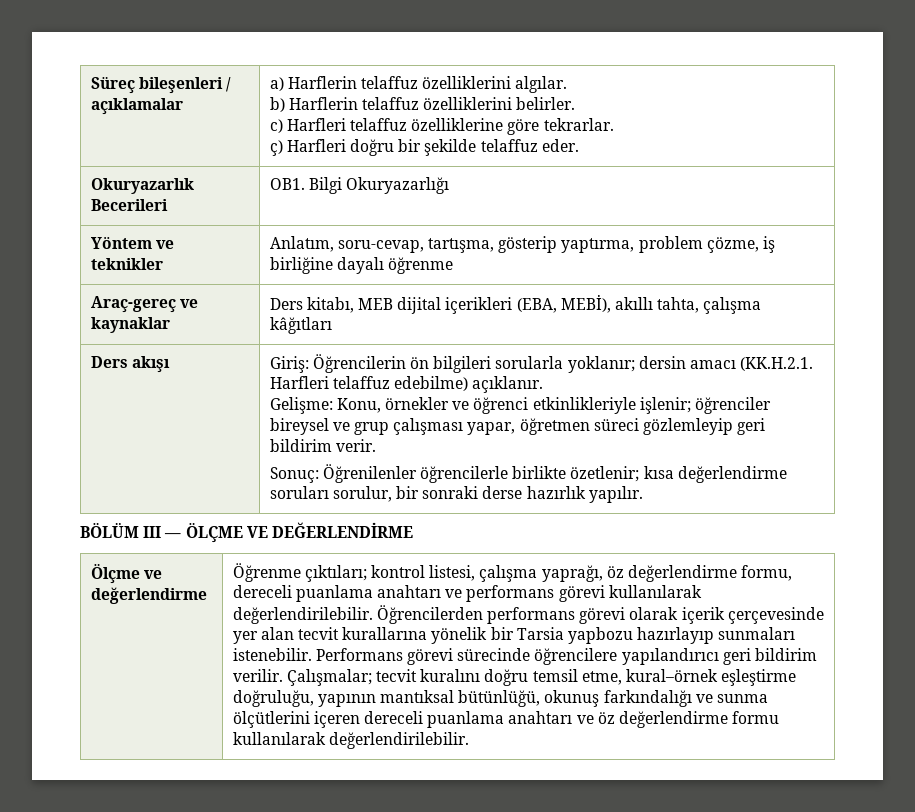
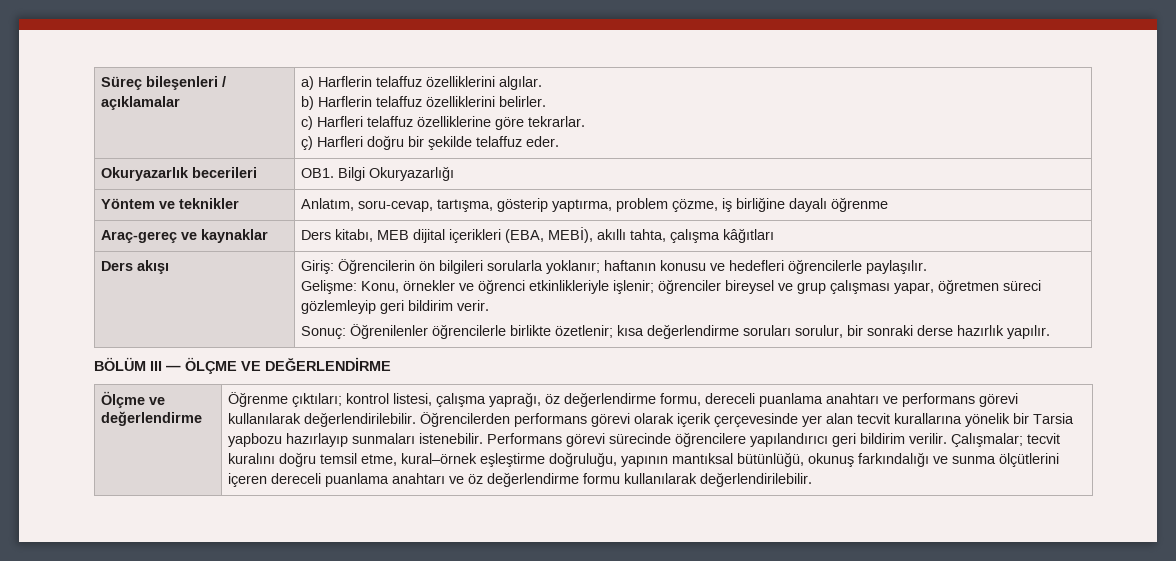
- Okuryazarlık Becerileri | OB1. Bilgi Okuryazarlığı
+ Okuryazarlık becerileri | OB1. Bilgi Okuryazarlığı
- Giriş: Öğrencilerin ön bilgileri sorularla yoklanır; dersin amacı (KK.H.2.1. Harfleri telaffuz edebilme) açıklanır.
+ Giriş: Öğrencilerin ön bilgileri sorularla yoklanır; haftanın konusu ve hedefleri öğrencilerle paylaşılır.

